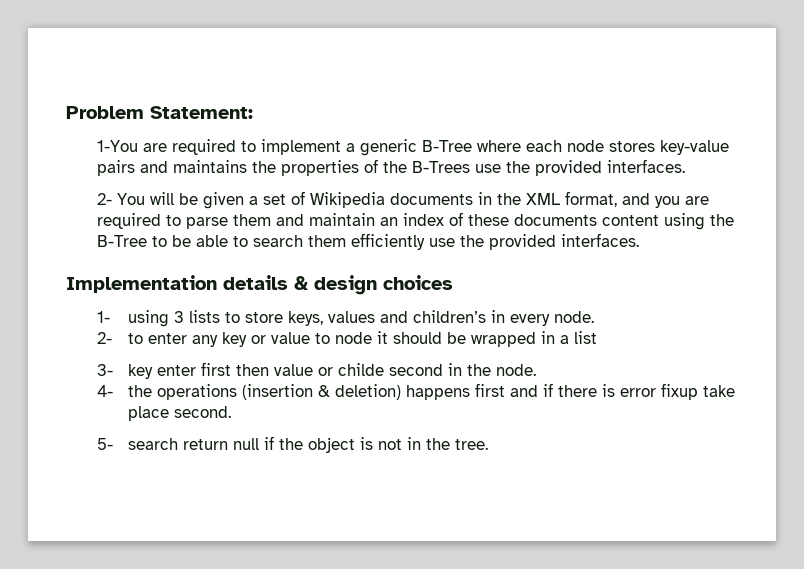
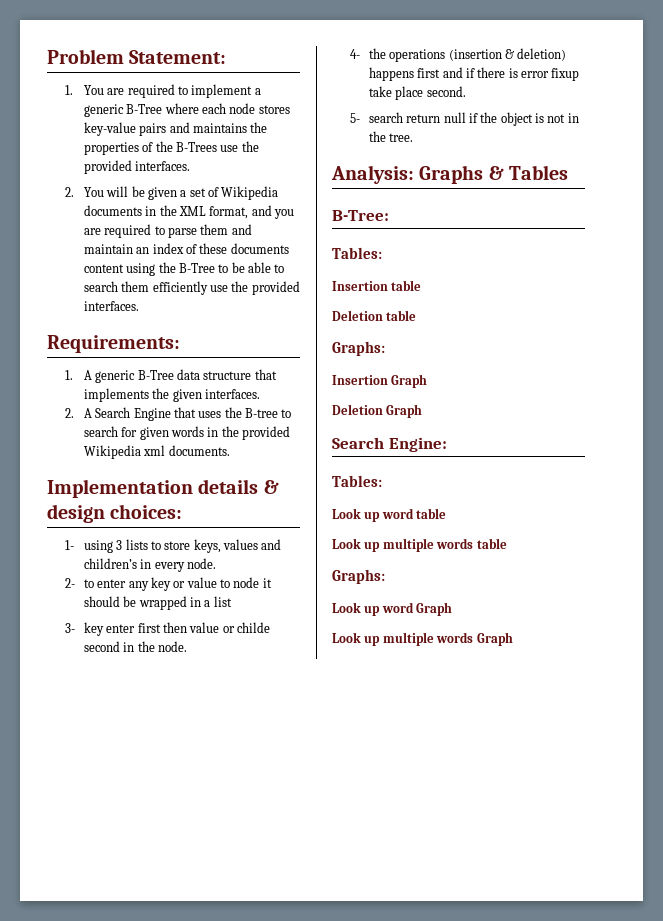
- 1-You are required to implement a generic B-Tree where each node stores key-value pairs and maintains the properties of the B-Trees use the provided interfaces.
+ 1. You are required to implement a generic B-Tree where each node stores key-value pairs and maintains the properties of the B-Trees use the provided interfaces.
- 2- You will be given a set of Wikipedia documents in the XML format, and you are required to parse them and maintain an index of these documents content using the B-Tree to be able to search them efficiently use the provided interfaces.
+ 2. You will be given a set of Wikipedia documents in the XML format, and you are required to parse them and maintain an index of these documents content using the B-Tree to be able to search them efficiently use the provided interfaces.
+ Requirements:
+ 1. A generic B-Tree data structure that implements the given interfaces.
+ 2. A Search Engine that uses the B-tree to search for given words in the provided Wikipedia xml documents.
- Implementation details & design choices
+ Implementation details & design choices:
+ Analysis: Graphs & Tables
+ B-Tree:
+ Tables:
+ Insertion table
+ Deletion table
+ Graphs:
+ Insertion Graph
+ Deletion Graph
+ Search Engine:
+ Tables:
+ Look up word table
+ Look up multiple words table
+ Graphs:
+ Look up word Graph
+ Look up multiple words Graph

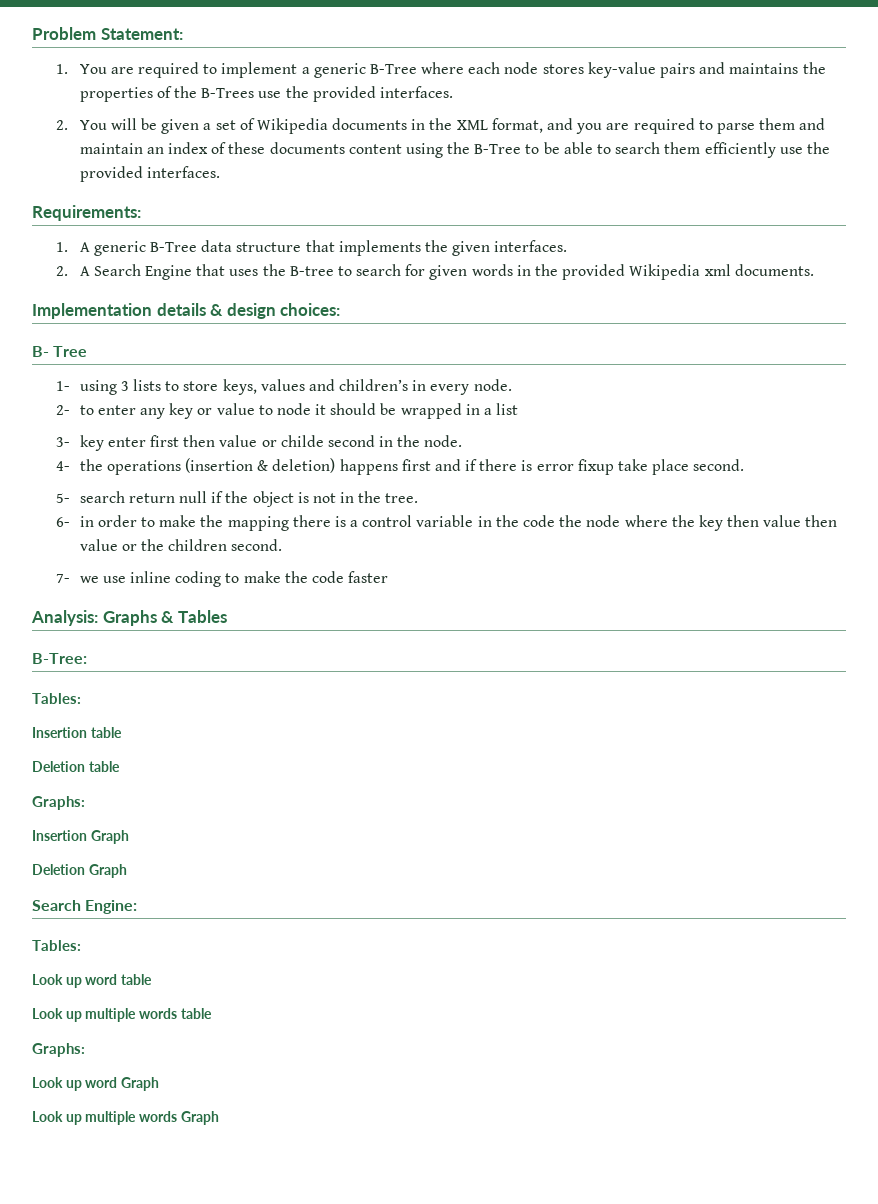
+ B- Tree
+ 6- in order to make the mapping there is a control variable in the code the node where the key then value then value or the children second.
+ 7- we use inline coding to make the code faster

